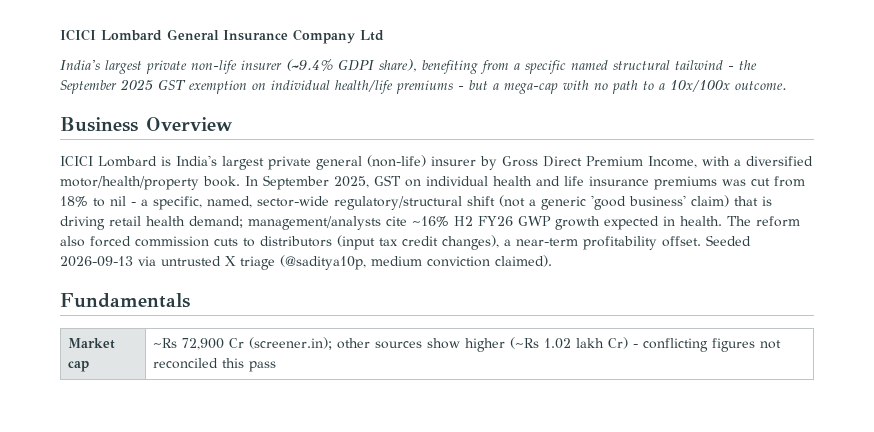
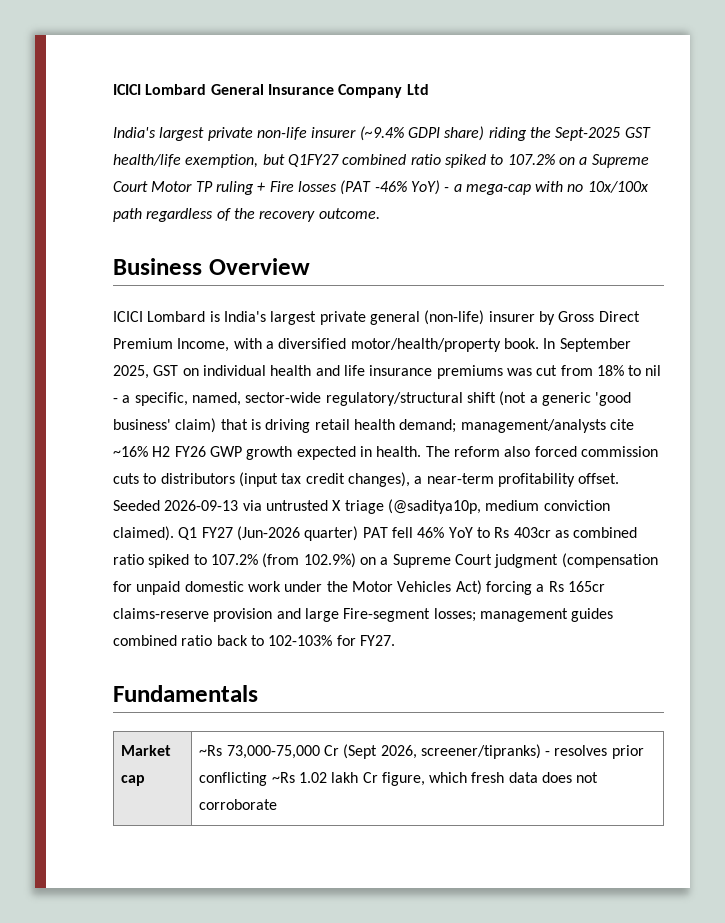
- India's largest private non-life insurer (~9.4% GDPI share), benefiting from a specific named structural tailwind - the September 2025 GST exemption on individual health/life premiums - but a mega-cap with no path to a 10x/100x outcome.
+ India's largest private non-life insurer (~9.4% GDPI share) riding the Sept-2025 GST health/life exemption, but Q1FY27 combined ratio spiked to 107.2% on a Supreme Court Motor TP ruling + Fire losses (PAT -46% YoY) - a mega-cap with no 10x/100x path regardless of the recovery outcome.
- Seeded 2026-09-13 via untrusted X triage (@saditya10p, medium conviction claimed).
+ Seeded 2026-09-13 via untrusted X triage (@saditya10p, medium conviction claimed). Q1 FY27 (Jun-2026 quarter) PAT fell 46% YoY to Rs 403cr as combined ratio spiked to 107.2% (from 102.9%) on a Supreme Court judgment (compensation for unpaid domestic work under the Motor Vehicles Act) forcing a Rs 165cr claims-reserve provision and large Fire-segment losses; management guides combined ratio back to 102-103% for FY27.
  Fundamentals
- Market cap | ~Rs 72,900 Cr (screener.in); other sources show higher (~Rs 1.02 lakh Cr) - conflicting figures not reconciled this pass
+ Market cap | ~Rs 73,000-75,000 Cr (Sept 2026, screener/tipranks) - resolves prior conflicting ~Rs 1.02 lakh Cr figure, which fresh data does not corroborate

